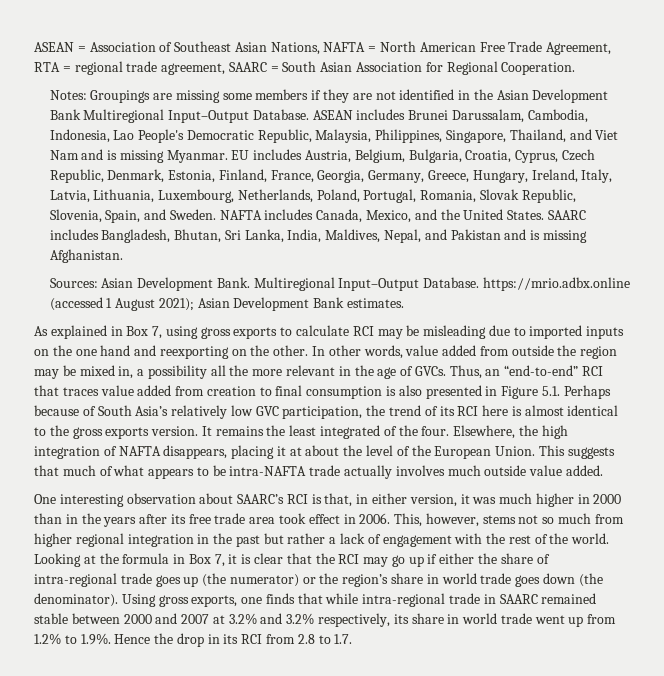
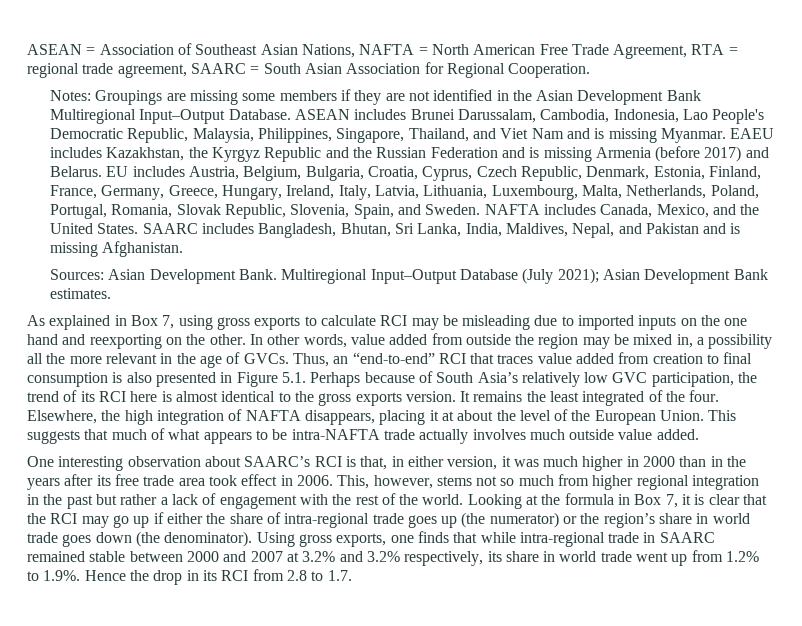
+ EAEU includes Kazakhstan, the Kyrgyz Republic and the Russian Federation and is missing Armenia (before 2017) and Belarus.
- EU includes Austria, Belgium, Bulgaria, Croatia, Cyprus, Czech Republic, Denmark, Estonia, Finland, France, Georgia, Germany, Greece, Hungary, Ireland, Italy, Latvia, Lithuania, Luxembourg, Netherlands, Poland, Portugal, Romania, Slovak Republic, Slovenia, Spain, and Sweden.
+ EU includes Austria, Belgium, Bulgaria, Croatia, Cyprus, Czech Republic, Denmark, Estonia, Finland, France, Germany, Greece, Hungary, Ireland, Italy, Latvia, Lithuania, Luxembourg, Malta, Netherlands, Poland, Portugal, Romania, Slovak Republic, Slovenia, Spain, and Sweden.
- Multiregional Input–Output Database. https://mrio.adbx.online (accessed 1 August 2021); Asian Development Bank estimates.
+ Multiregional Input–Output Database (July 2021); Asian Development Bank estimates.

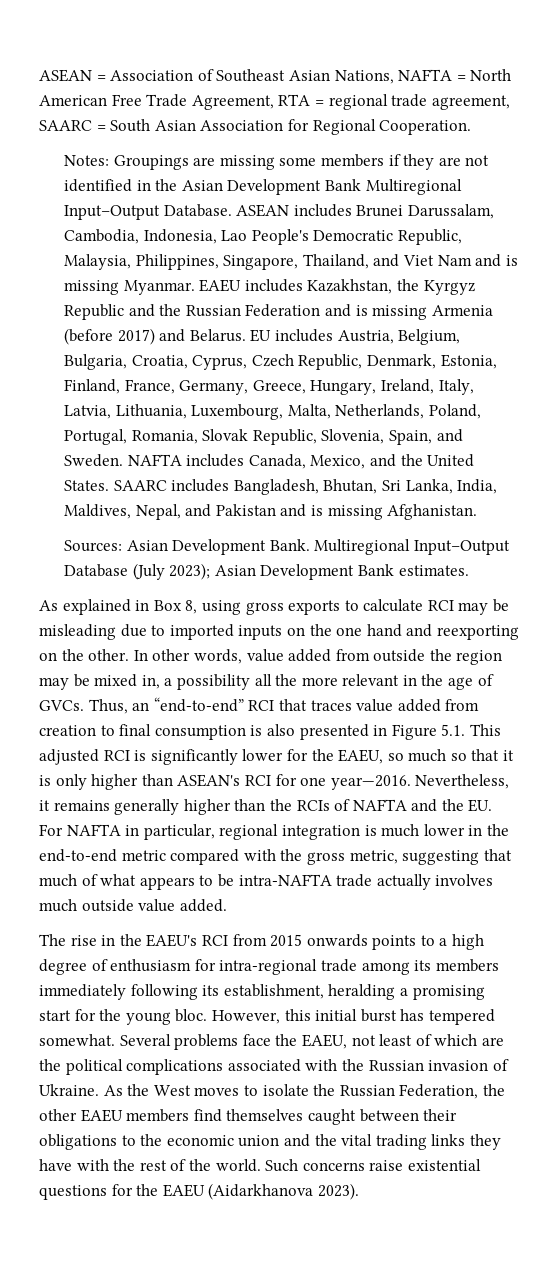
- Multiregional Input–Output Database (July 2021); Asian Development Bank estimates.
+ Multiregional Input–Output Database (July 2023); Asian Development Bank estimates.
- As explained in Box 7, using gross exports to calculate RCI may be misleading due to imported inputs on the one hand and reexporting on the other.
+ As explained in Box 8, using gross exports to calculate RCI may be misleading due to imported inputs on the one hand and reexporting on the other.
- Thus, an “end-to-end” RCI that traces value added from creation to final consumption is also presented in Figure 5.1. Perhaps because of South Asia’s relatively low GVC participation, the trend of its RCI here is almost identical to the gross exports version. It remains the least integrated of the four. Elsewhere, the high integration of NAFTA disappears, placing it at about the level of the European Union. This suggests that much of what appears to be intra-NAFTA trade actually involves much outside value added.
+ Thus, an “end-to-end” RCI that traces value added from creation to final consumption is also presented in Figure 5.1. This adjusted RCI is significantly lower for the EAEU, so much so that it is only higher than ASEAN's RCI for one year—2016. Nevertheless, it remains generally higher than the RCIs of NAFTA and the EU. For NAFTA in particular, regional integration is much lower in the end-to-end metric compared with the gross metric, suggesting that much of what appears to be intra-NAFTA trade actually involves much outside value added.
- One interesting observation about SAARC’s RCI is that, in either version, it was much higher in 2000 than in the years after its free trade area took effect in 2006. This, however, stems not so much from higher regional integration in the past but rather a lack of engagement with the rest of the world.
+ The rise in the EAEU's RCI from 2015 onwards points to a high degree of enthusiasm for intra-regional trade among its members immediately following its establishment, heralding a promising start for the young bloc. However, this initial burst has tempered somewhat. Several problems face the EAEU, not least of which are the political complications associated with the Russian invasion of Ukraine. As the West moves to isolate the Russian Federation, the other EAEU members find themselves caught between their obligations to the economic union and the vital trading links they have with the rest of the world.
- Looking at the formula in Box 7, it is clear that the RCI may go up if either the share of intra-regional trade goes up (the numerator) or the region’s share in world trade goes down (the denominator). Using gross exports, one finds that while intra-regional trade in SAARC remained stable between 2000 and 2007 at 3.2% and 3.2% respectively, its share in world trade went up from 1.2% to 1.9%. Hence the drop in its RCI from 2.8 to 1.7.
+ Such concerns raise existential questions for the EAEU (Aidarkhanova 2023).

